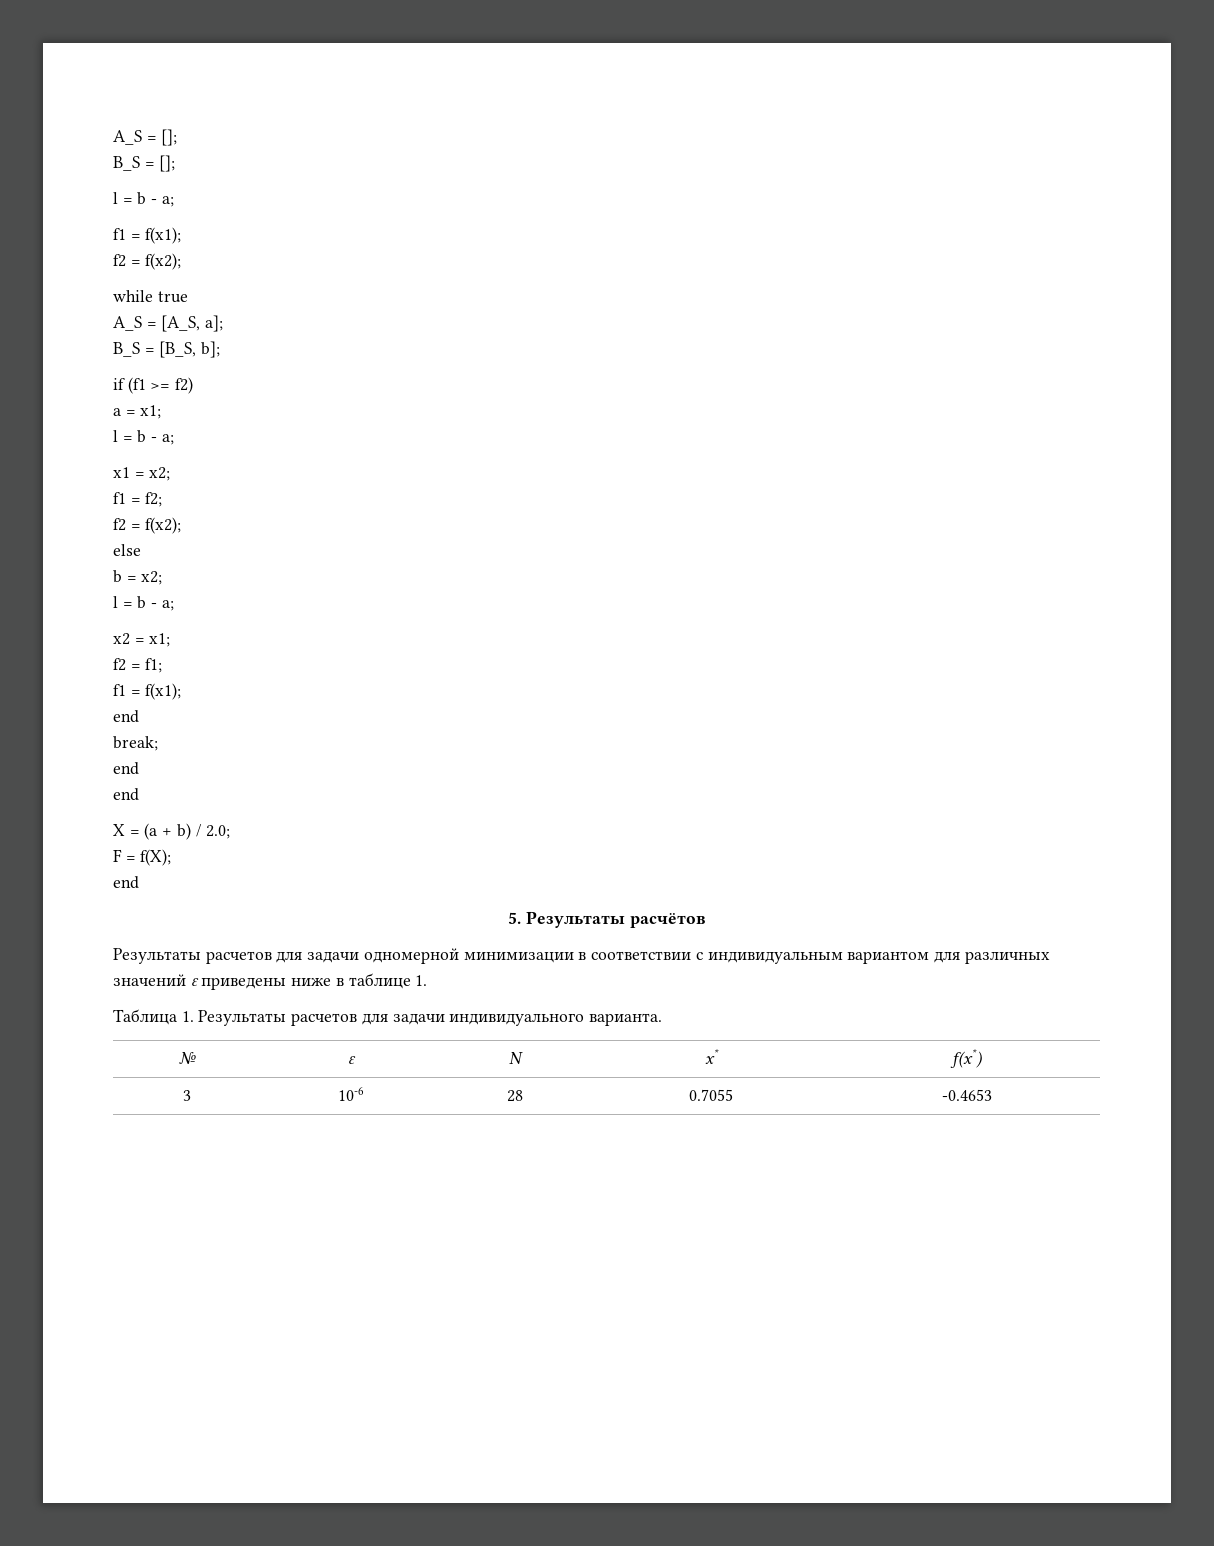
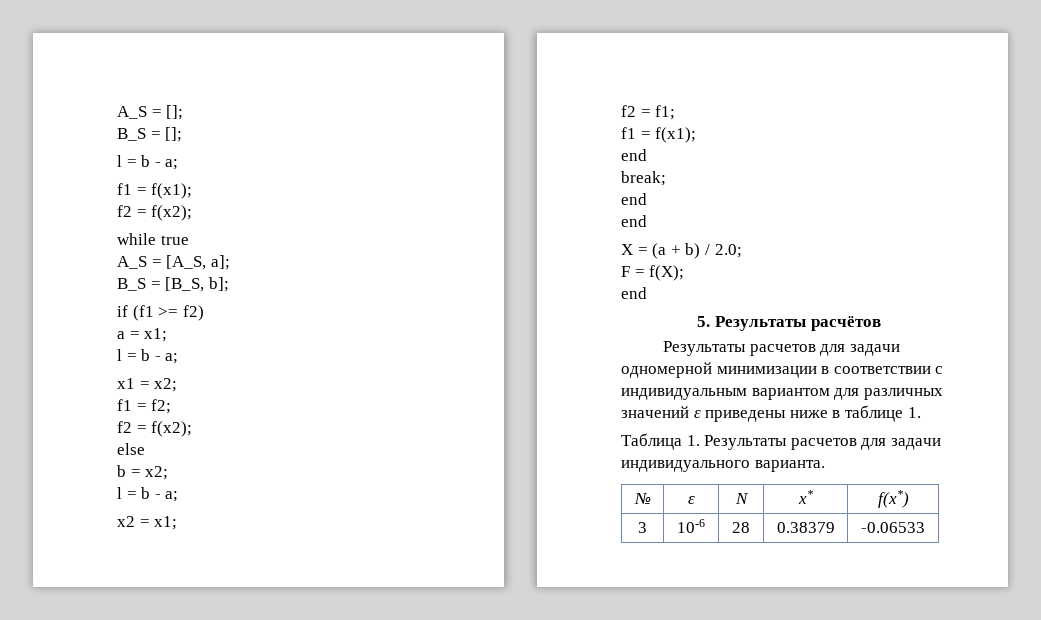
- 3 | 10-6 | 28 | 0.7055 | -0.4653
+ 3 | 10-6 | 28 | 0.38379 | -0.06533

